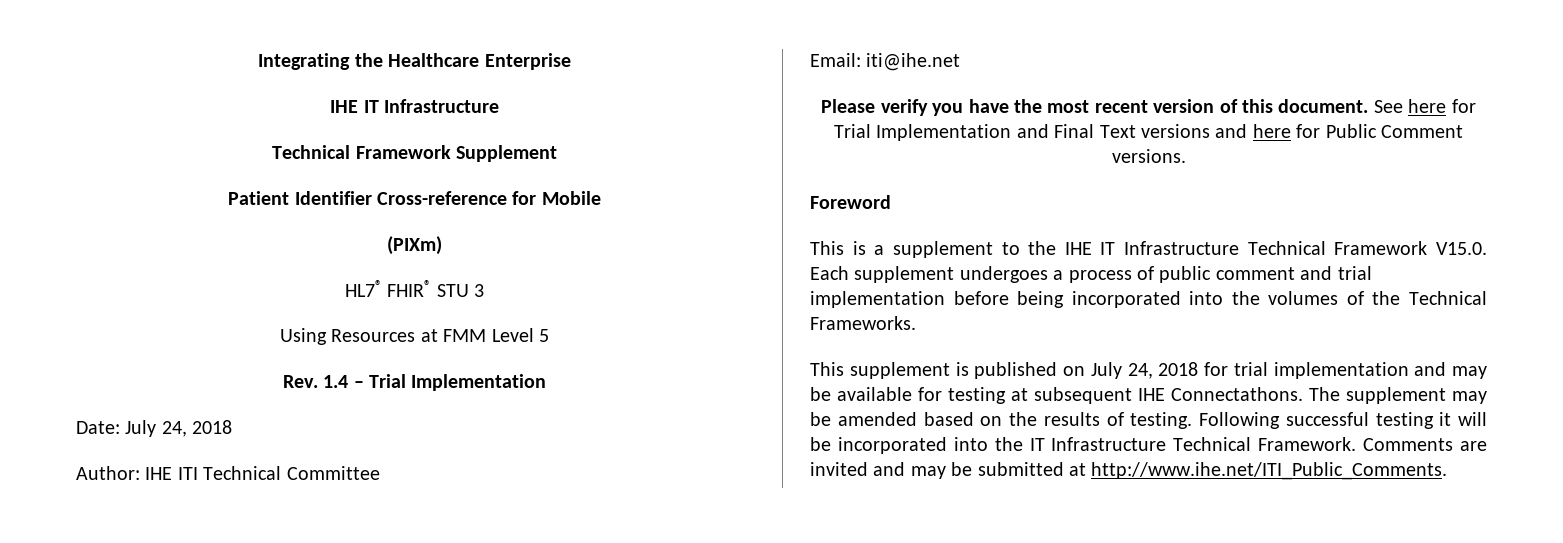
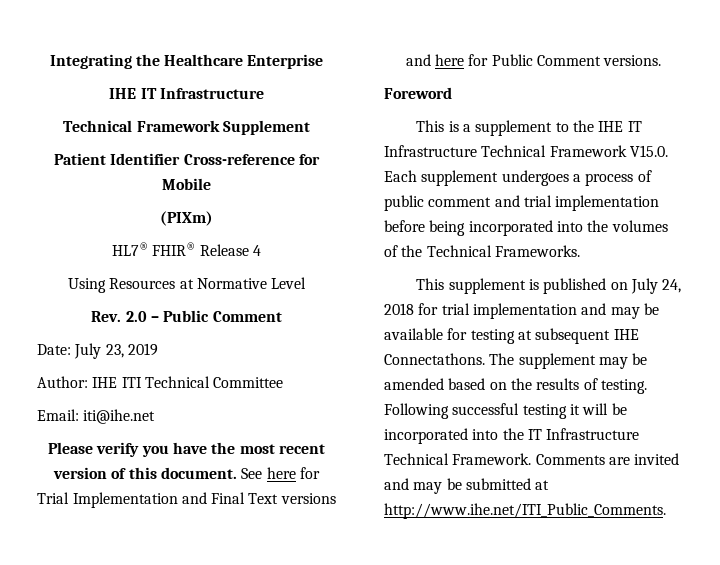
- HL7® FHIR® STU 3
+ HL7® FHIR® Release 4
- Using Resources at FMM Level 5
+ Using Resources at Normative Level
- Rev. 1.4 – Trial Implementation
+ Rev. 2.0 – Public Comment
- Date: July 24, 2018
+ Date: July 23, 2019

